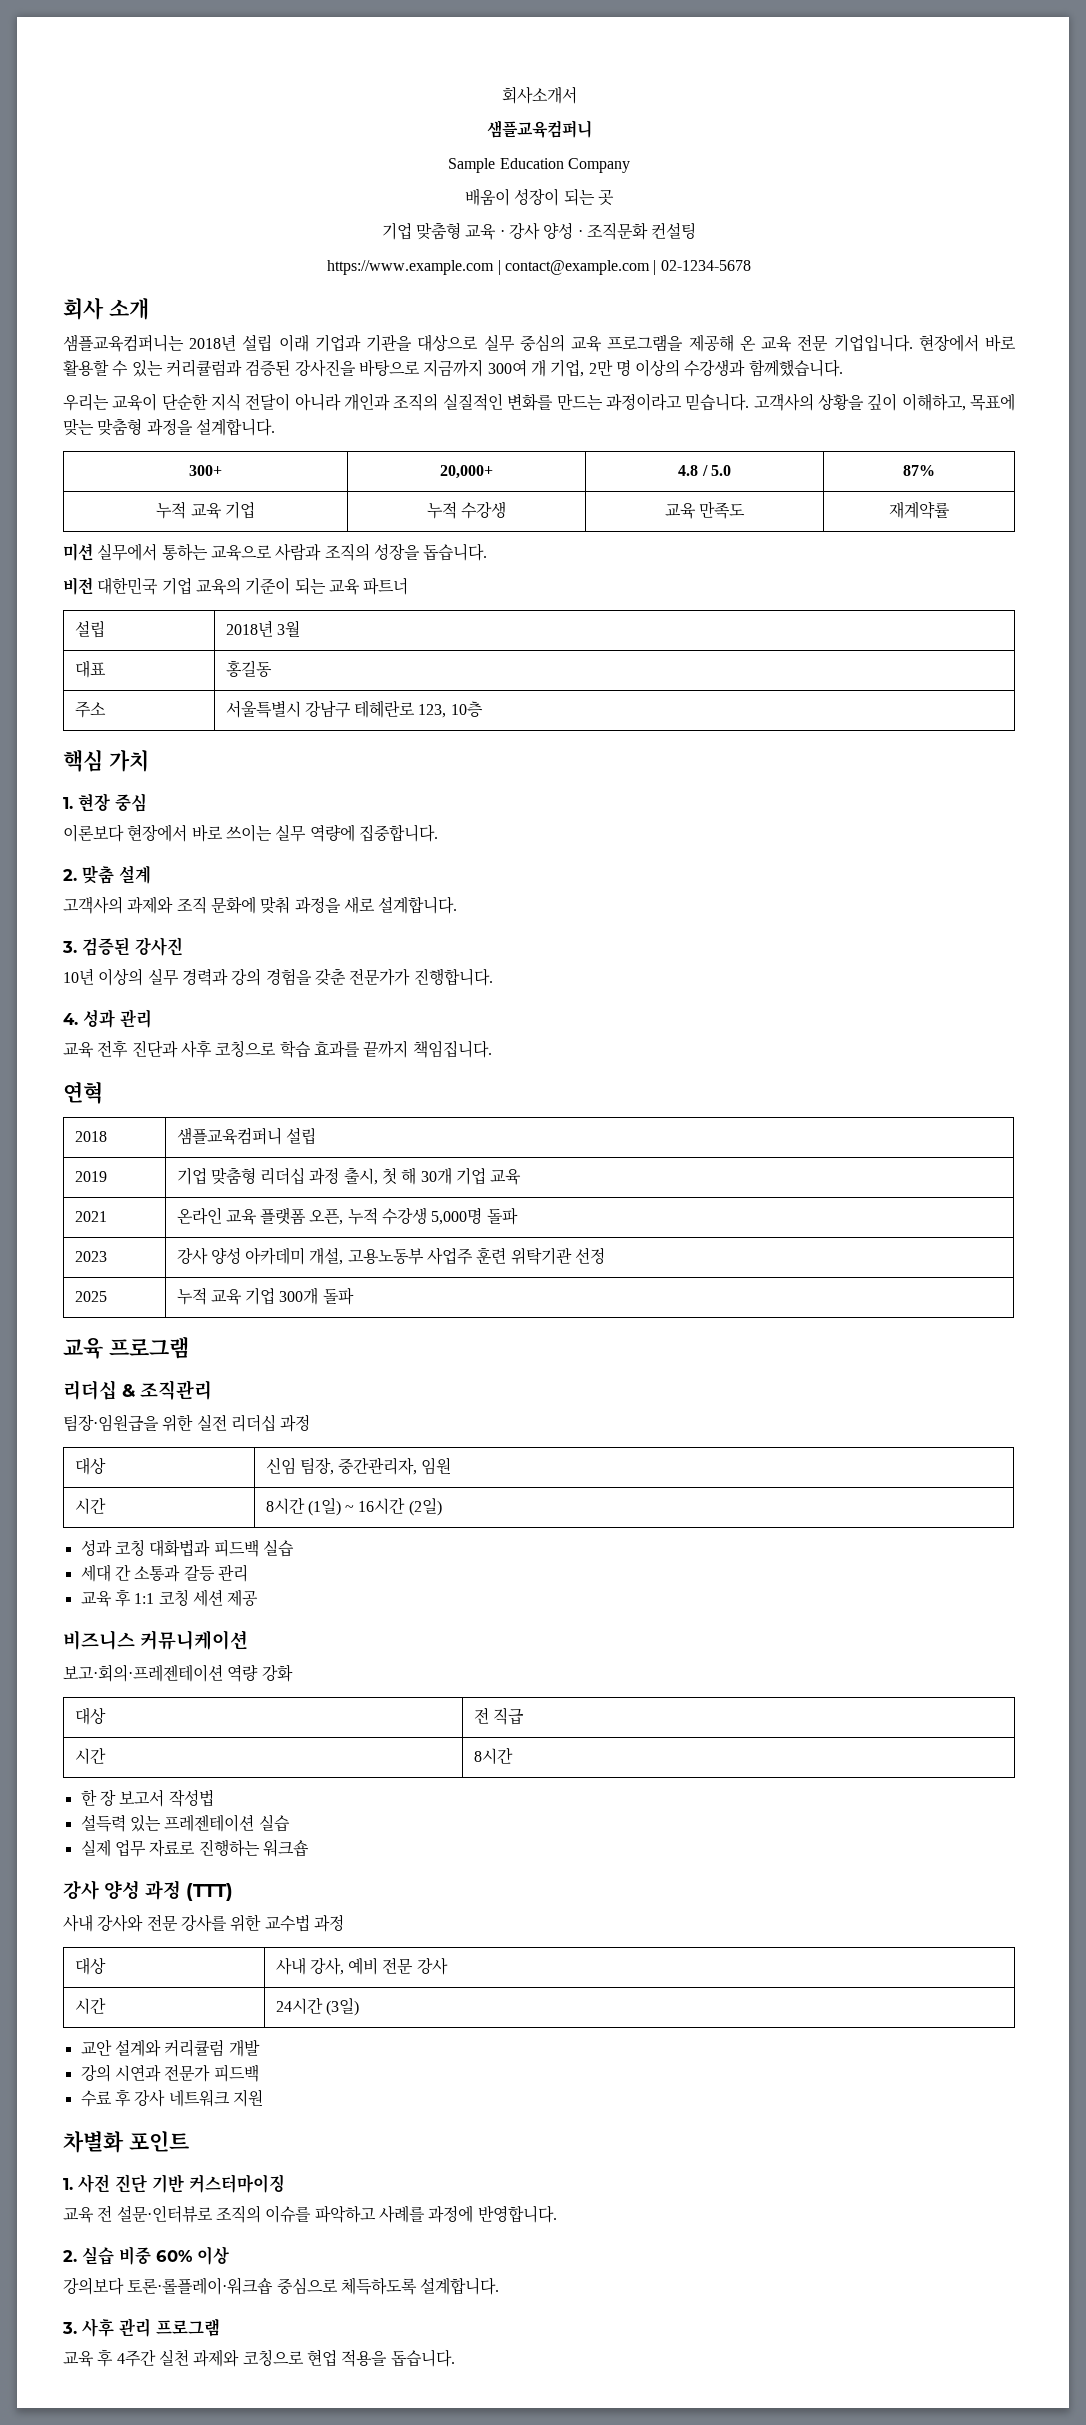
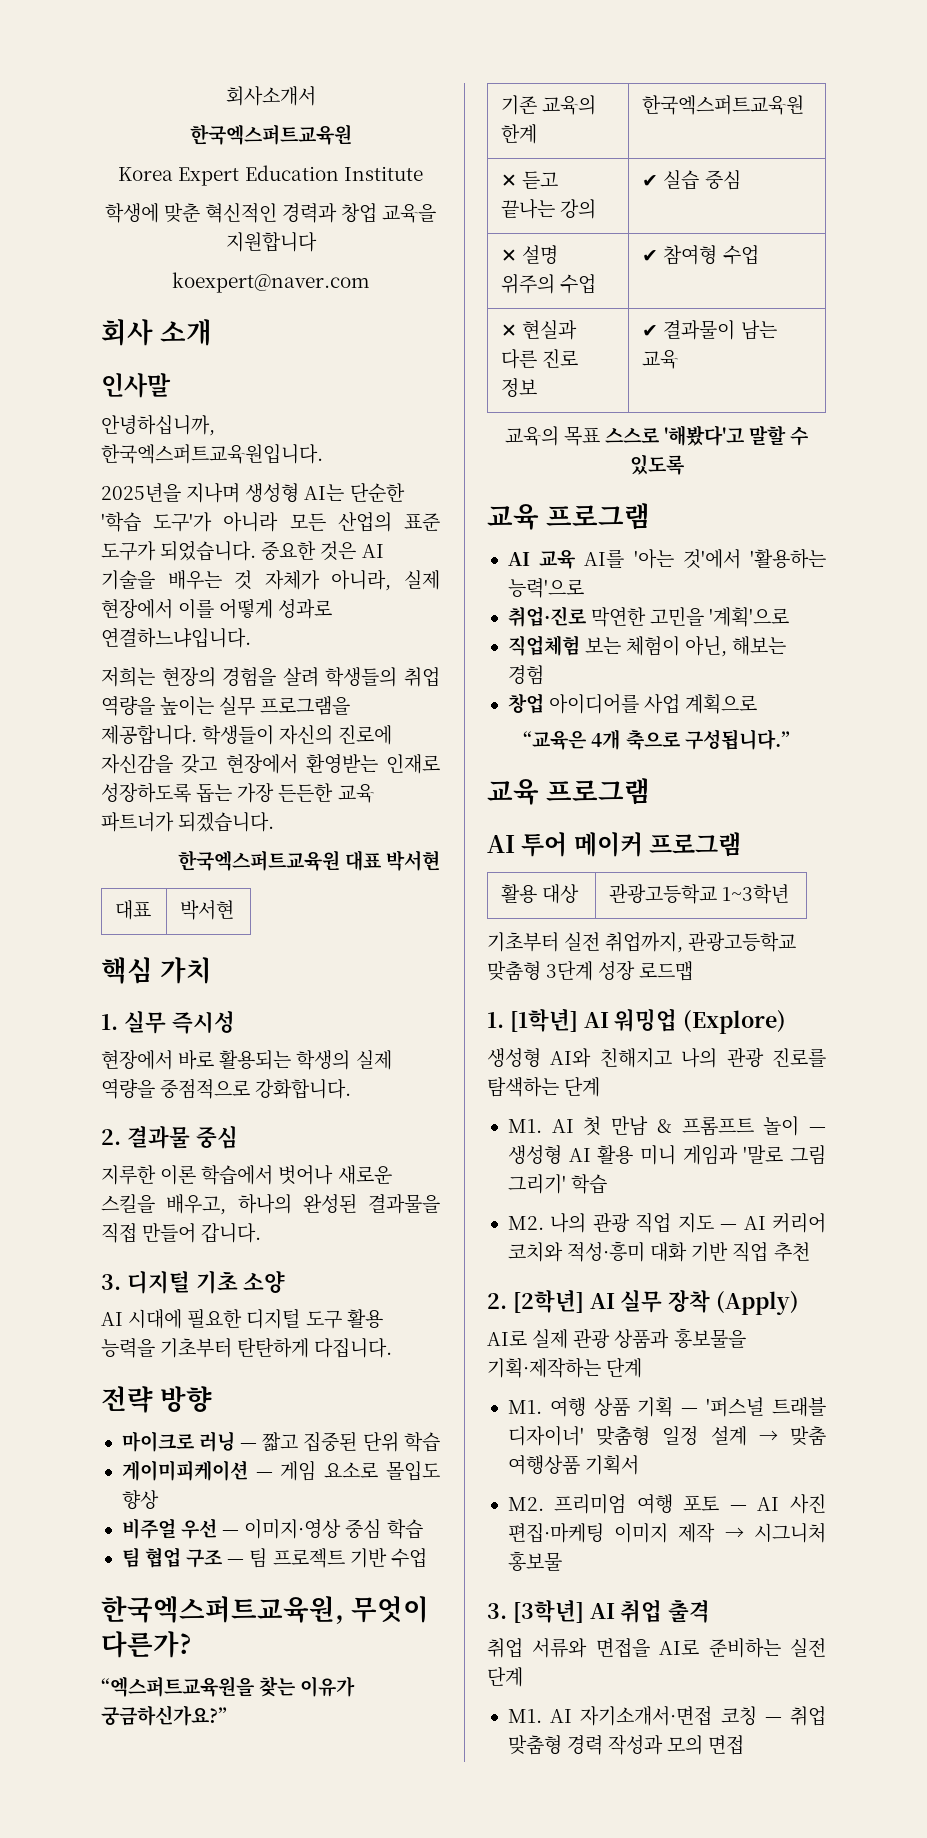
  회사소개서
- 샘플교육컴퍼니
- Sample Education Company
- 배움이 성장이 되는 곳
- 기업 맞춤형 교육 · 강사 양성 · 조직문화 컨설팅
- https://www.example.com | contact@example.com | 02-1234-5678
+ 한국엑스퍼트교육원
+ Korea Expert Education Institute
+ 학생에 맞춘 혁신적인 경력과 창업 교육을 지원합니다
+ koexpert@naver.com
  회사 소개
- 샘플교육컴퍼니는 2018년 설립 이래 기업과 기관을 대상으로 실무 중심의 교육 프로그램을 제공해 온 교육 전문 기업입니다. 현장에서 바로 활용할 수 있는 커리큘럼과 검증된 강사진을 바탕으로 지금까지 300여 개 기업, 2만 명 이상의 수강생과 함께했습니다.
- 우리는 교육이 단순한 지식 전달이 아니라 개인과 조직의 실질적인 변화를 만드는 과정이라고 믿습니다. 고객사의 상황을 깊이 이해하고, 목표에 맞는 맞춤형 과정을 설계합니다.
- 300+ | 20,000+ | 4.8 / 5.0 | 87%
- 누적 교육 기업 | 누적 수강생 | 교육 만족도 | 재계약률
- 미션 실무에서 통하는 교육으로 사람과 조직의 성장을 돕습니다.
- 비전 대한민국 기업 교육의 기준이 되는 교육 파트너
- 설립 | 2018년 3월
- 대표 | 홍길동
- 주소 | 서울특별시 강남구 테헤란로 123, 10층
+ 인사말
+ 안녕하십니까, 한국엑스퍼트교육원입니다.
+ 2025년을 지나며 생성형 AI는 단순한 '학습 도구'가 아니라 모든 산업의 표준 도구가 되었습니다. 중요한 것은 AI 기술을 배우는 것 자체가 아니라, 실제 현장에서 이를 어떻게 성과로 연결하느냐입니다.
+ 저희는 현장의 경험을 살려 학생들의 취업 역량을 높이는 실무 프로그램을 제공합니다. 학생들이 자신의 진로에 자신감을 갖고 현장에서 환영받는 인재로 성장하도록 돕는 가장 든든한 교육 파트너가 되겠습니다.
+ 한국엑스퍼트교육원 대표 박서현
+ 대표 | 박서현
  핵심 가치
- 1. 현장 중심
- 이론보다 현장에서 바로 쓰이는 실무 역량에 집중합니다.
- 2. 맞춤 설계
- 고객사의 과제와 조직 문화에 맞춰 과정을 새로 설계합니다.
- 3. 검증된 강사진
- 10년 이상의 실무 경력과 강의 경험을 갖춘 전문가가 진행합니다.
- 4. 성과 관리
- 교육 전후 진단과 사후 코칭으로 학습 효과를 끝까지 책임집니다.
- 연혁
- 2018 | 샘플교육컴퍼니 설립
- 2019 | 기업 맞춤형 리더십 과정 출시, 첫 해 30개 기업 교육
- 2021 | 온라인 교육 플랫폼 오픈, 누적 수강생 5,000명 돌파
- 2023 | 강사 양성 아카데미 개설, 고용노동부 사업주 훈련 위탁기관 선정
- 2025 | 누적 교육 기업 300개 돌파
+ 1. 실무 즉시성
+ 현장에서 바로 활용되는 학생의 실제 역량을 중점적으로 강화합니다.
+ 2. 결과물 중심
+ 지루한 이론 학습에서 벗어나 새로운 스킬을 배우고, 하나의 완성된 결과물을 직접 만들어 갑니다.
+ 3. 디지털 기초 소양
+ AI 시대에 필요한 디지털 도구 활용 능력을 기초부터 탄탄하게 다집니다.
+ 전략 방향
+ 마이크로 러닝 — 짧고 집중된 단위 학습
+ 게이미피케이션 — 게임 요소로 몰입도 향상
+ 비주얼 우선 — 이미지·영상 중심 학습
+ 팀 협업 구조 — 팀 프로젝트 기반 수업
+ 한국엑스퍼트교육원, 무엇이 다른가?
+ “엑스퍼트교육원을 찾는 이유가 궁금하신가요?”
+ 기존 교육의 한계 | 한국엑스퍼트교육원
+ ✕ 듣고 끝나는 강의 | ✔ 실습 중심
+ ✕ 설명 위주의 수업 | ✔ 참여형 수업
+ ✕ 현실과 다른 진로 정보 | ✔ 결과물이 남는 교육
+ 교육의 목표 스스로 '해봤다'고 말할 수 있도록
  교육 프로그램
- 리더십 & 조직관리
- 팀장·임원급을 위한 실전 리더십 과정
- 대상 | 신임 팀장, 중간관리자, 임원
- 시간 | 8시간 (1일) ~ 16시간 (2일)
- 성과 코칭 대화법과 피드백 실습
- 세대 간 소통과 갈등 관리
- 교육 후 1:1 코칭 세션 제공
- 비즈니스 커뮤니케이션
- 보고·회의·프레젠테이션 역량 강화
- 대상 | 전 직급
- 시간 | 8시간
- 한 장 보고서 작성법
- 설득력 있는 프레젠테이션 실습
- 실제 업무 자료로 진행하는 워크숍
- 강사 양성 과정 (TTT)
- 사내 강사와 전문 강사를 위한 교수법 과정
- 대상 | 사내 강사, 예비 전문 강사
- 시간 | 24시간 (3일)
- 교안 설계와 커리큘럼 개발
- 강의 시연과 전문가 피드백
- 수료 후 강사 네트워크 지원
- 차별화 포인트
- 1. 사전 진단 기반 커스터마이징
- 교육 전 설문·인터뷰로 조직의 이슈를 파악하고 사례를 과정에 반영합니다.
- 2. 실습 비중 60% 이상
- 강의보다 토론·롤플레이·워크숍 중심으로 체득하도록 설계합니다.
- 3. 사후 관리 프로그램
- 교육 후 4주간 실천 과제와 코칭으로 현업 적용을 돕습니다.
+ AI 교육 AI를 '아는 것'에서 '활용하는 능력'으로
+ 취업·진로 막연한 고민을 '계획'으로
+ 직업체험 보는 체험이 아닌, 해보는 경험
+ 창업 아이디어를 사업 계획으로
+ “교육은 4개 축으로 구성됩니다.”
+ 교육 프로그램
+ AI 투어 메이커 프로그램
+ 활용 대상 | 관광고등학교 1~3학년
+ 기초부터 실전 취업까지, 관광고등학교 맞춤형 3단계 성장 로드맵
+ 1. [1학년] AI 워밍업 (Explore)
+ 생성형 AI와 친해지고 나의 관광 진로를 탐색하는 단계
+ M1. AI 첫 만남 & 프롬프트 놀이 — 생성형 AI 활용 미니 게임과 '말로 그림 그리기' 학습
+ M2. 나의 관광 직업 지도 — AI 커리어 코치와 적성·흥미 대화 기반 직업 추천
+ 2. [2학년] AI 실무 장착 (Apply)
+ AI로 실제 관광 상품과 홍보물을 기획·제작하는 단계
+ M1. 여행 상품 기획 — '퍼스널 트래블 디자이너' 맞춤형 일정 설계 → 맞춤 여행상품 기획서
+ M2. 프리미엄 여행 포토 — AI 사진 편집·마케팅 이미지 제작 → 시그니처 홍보물
+ 3. [3학년] AI 취업 출격
+ 취업 서류와 면접을 AI로 준비하는 실전 단계
+ M1. AI 자기소개서·면접 코칭 — 취업 맞춤형 경력 작성과 모의 면접

